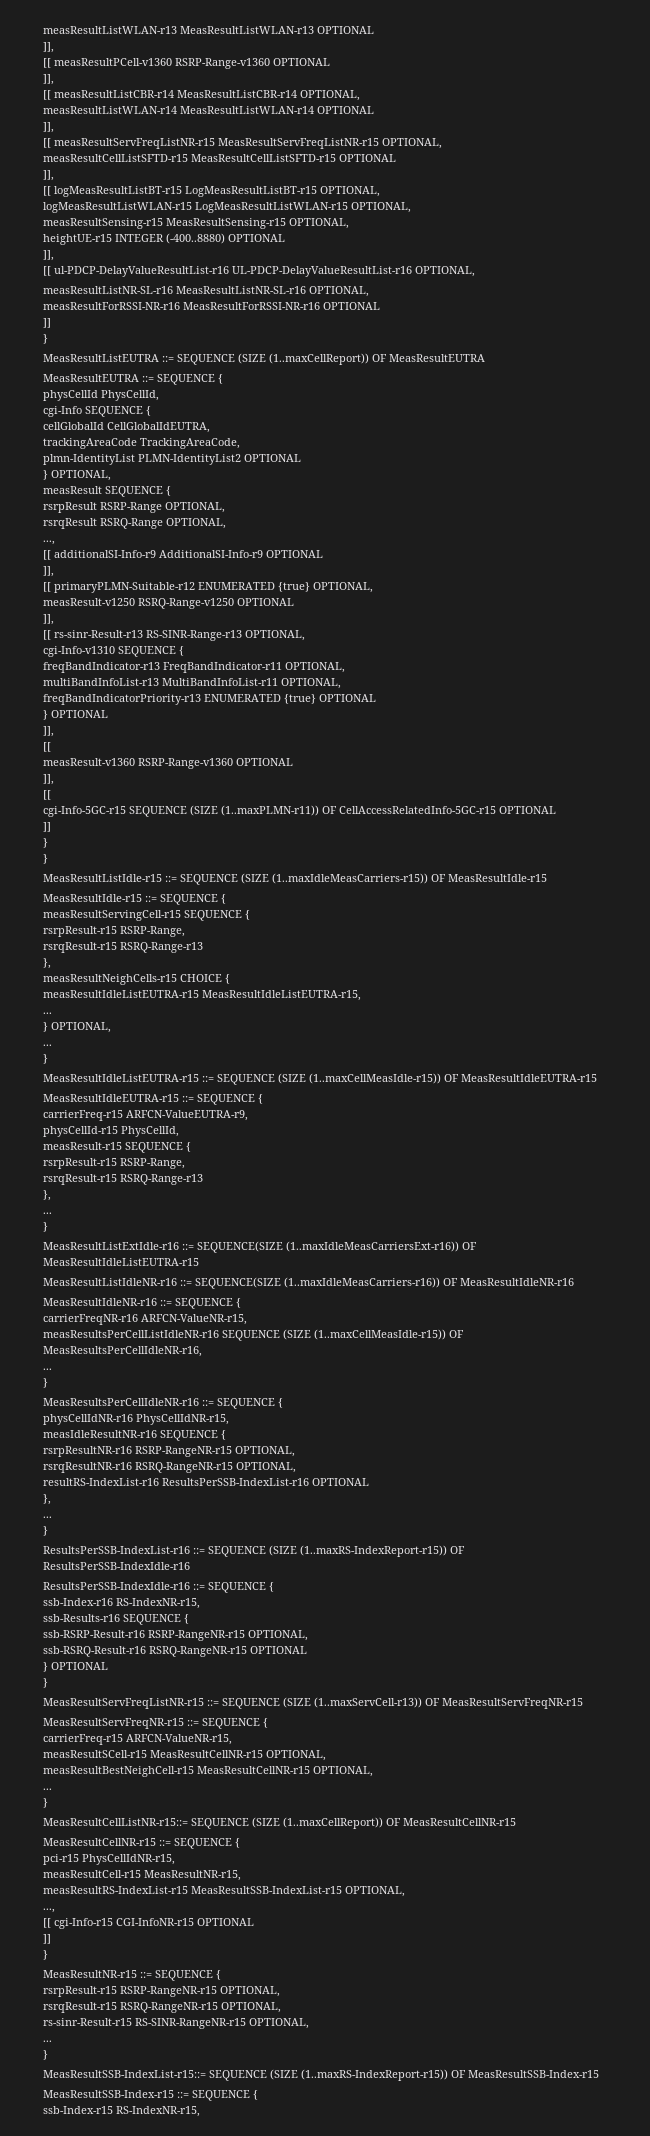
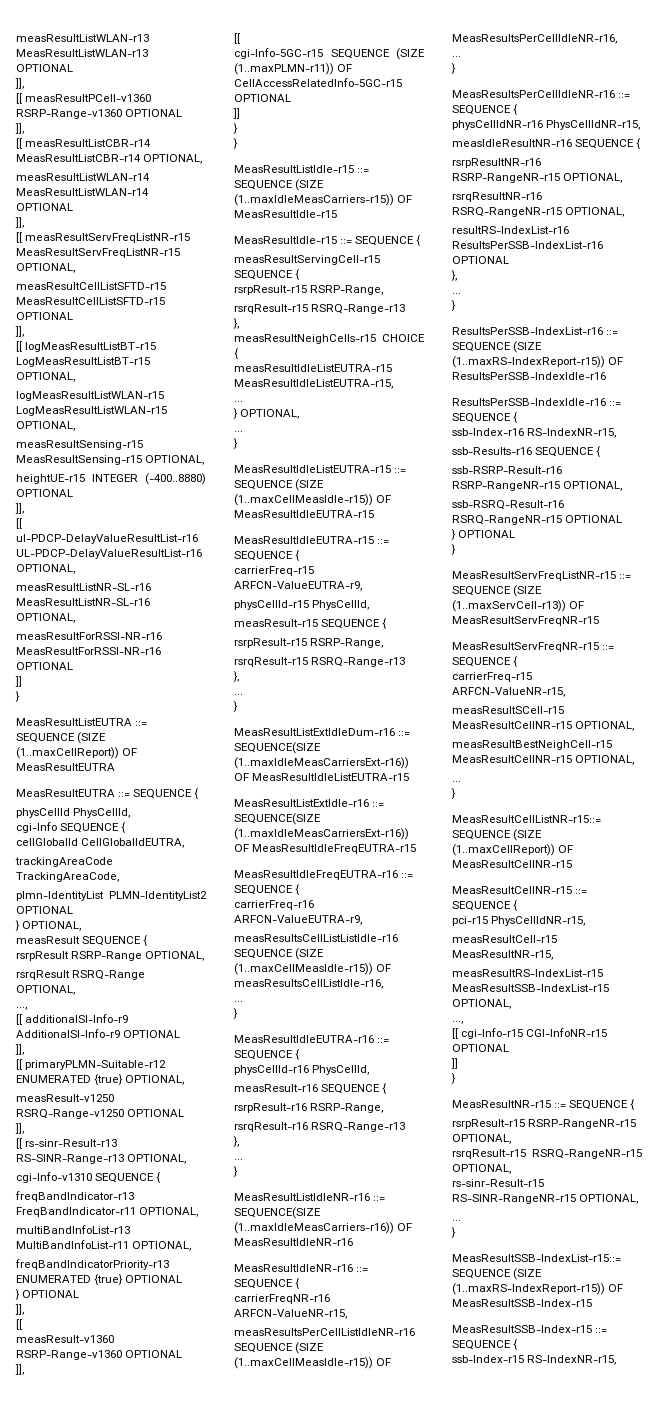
+ MeasResultListExtIdleDum-r16 ::= SEQUENCE(SIZE (1..maxIdleMeasCarriersExt-r16)) OF MeasResultIdleListEUTRA-r15
- MeasResultListExtIdle-r16 ::= SEQUENCE(SIZE (1..maxIdleMeasCarriersExt-r16)) OF MeasResultIdleListEUTRA-r15
+ MeasResultListExtIdle-r16 ::= SEQUENCE(SIZE (1..maxIdleMeasCarriersExt-r16)) OF MeasResultIdleFreqEUTRA-r15
+ MeasResultIdleFreqEUTRA-r16 ::= SEQUENCE {
+ carrierFreq-r16 ARFCN-ValueEUTRA-r9,
+ measResultsCellListListIdle-r16 SEQUENCE (SIZE (1..maxCellMeasIdle-r15)) OF measResultsCellListIdle-r16,
+ ...
+ }
+ MeasResultIdleEUTRA-r16 ::= SEQUENCE {
+ physCellId-r16 PhysCellId,
+ measResult-r16 SEQUENCE {
+ rsrpResult-r16 RSRP-Range,
+ rsrqResult-r16 RSRQ-Range-r13
+ },
+ ...
+ }

